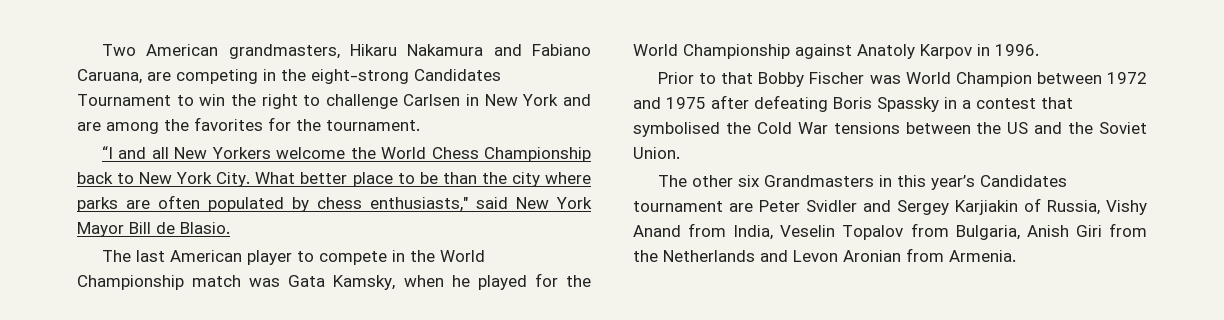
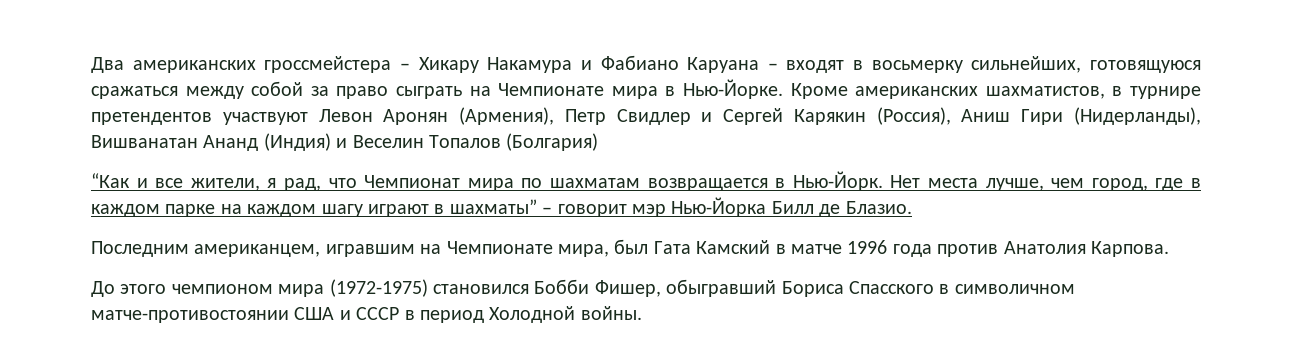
- Two American grandmasters, Hikaru Nakamura and Fabiano Caruana, are competing in the eight-strong Candidates Tournament to win the right to challenge Carlsen in New York and are among the favorites for the tournament.
- “I and all New Yorkers welcome the World Chess Championship back to New York City. What better place to be than the city where parks are often populated by chess enthusiasts," said New York Mayor Bill de Blasio.
- The last American player to compete in the World Championship match was Gata Kamsky, when he played for the World Championship against Anatoly Karpov in 1996.
- Prior to that Bobby Fischer was World Champion between 1972 and 1975 after defeating Boris Spassky in a contest that symbolised the Cold War tensions between the US and the Soviet Union.
- The other six Grandmasters in this year’s Candidates tournament are Peter Svidler and Sergey Karjiakin of Russia, Vishy Anand from India, Veselin Topalov from Bulgaria, Anish Giri from the Netherlands and Levon Aronian from Armenia.
+ Два американских гроссмейстера – Хикару Накамура и Фабиано Каруана – входят в восьмерку сильнейших, готовящуюся сражаться между собой за право сыграть на Чемпионате мира в Нью-Йорке. Кроме американских шахматистов, в турнире претендентов участвуют Левон Аронян (Армения), Петр Свидлер и Сергей Карякин (Россия), Аниш Гири (Нидерланды), Вишванатан Ананд (Индия) и Веселин Топалов (Болгария)
+ “Как и все жители, я рад, что Чемпионат мира по шахматам возвращается в Нью-Йорк. Нет места лучше, чем город, где в каждом парке на каждом шагу играют в шахматы” – говорит мэр Нью-Йорка Билл де Блазио.
+ Последним американцем, игравшим на Чемпионате мира, был Гата Камский в матче 1996 года против Анатолия Карпова.
+ До этого чемпионом мира (1972-1975) становился Бобби Фишер, обыгравший Бориса Спасского в символичном матче-противостоянии США и СССР в период Холодной войны.

